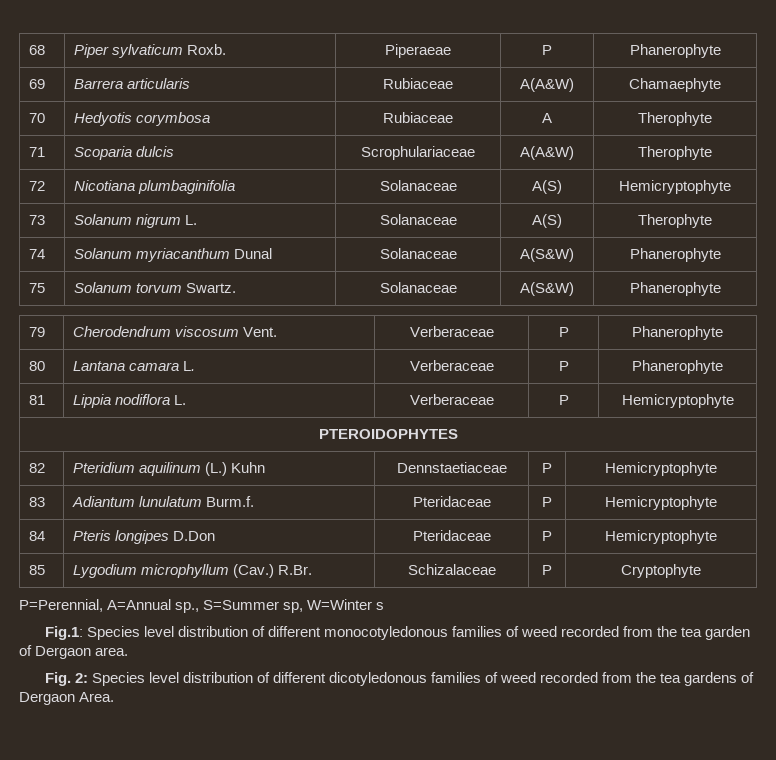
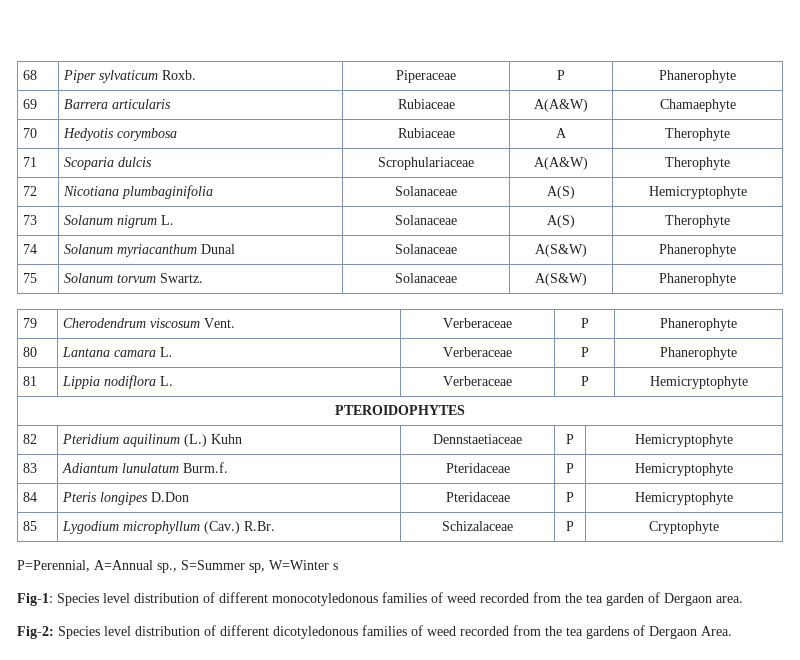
- 68 | Piper sylvaticum Roxb. | Piperaeae | P | Phanerophyte
+ 68 | Piper sylvaticum Roxb. | Piperaceae | P | Phanerophyte
- Fig.1: Species level distribution of different monocotyledonous families of weed recorded from the tea garden of Dergaon area.
+ Fig-1: Species level distribution of different monocotyledonous families of weed recorded from the tea garden of Dergaon area.
- Fig. 2: Species level distribution of different dicotyledonous families of weed recorded from the tea gardens of Dergaon Area.
+ Fig-2: Species level distribution of different dicotyledonous families of weed recorded from the tea gardens of Dergaon Area.

